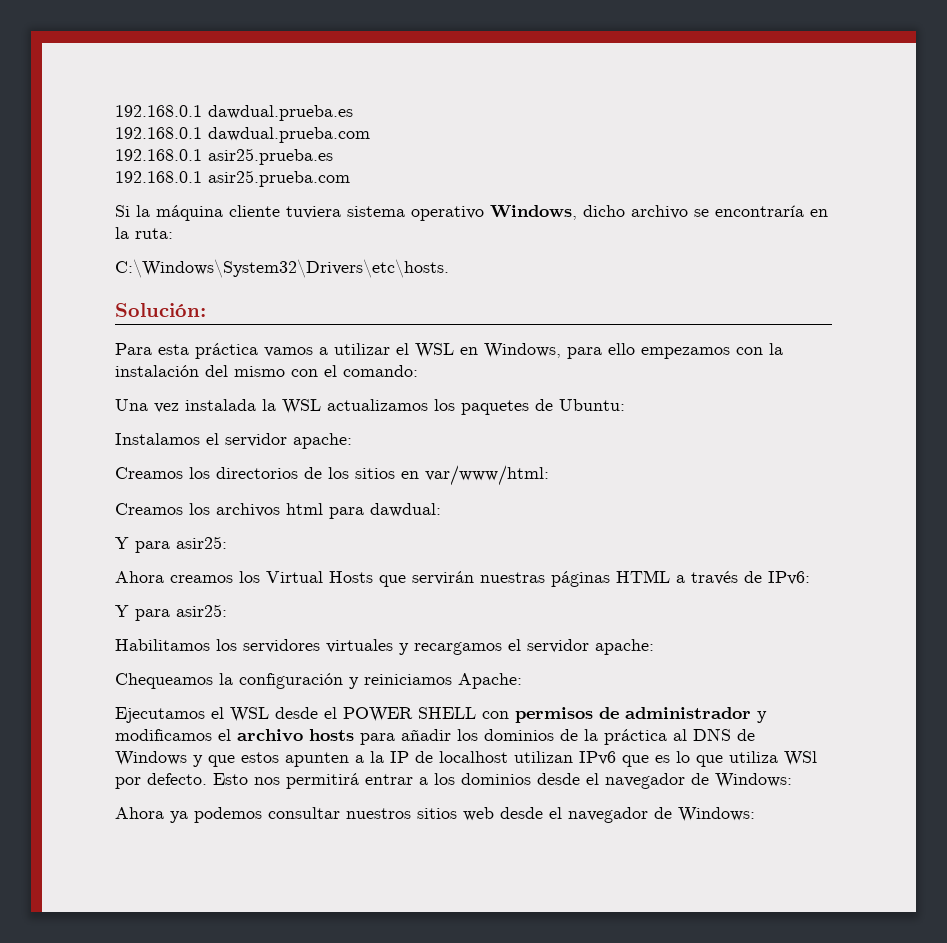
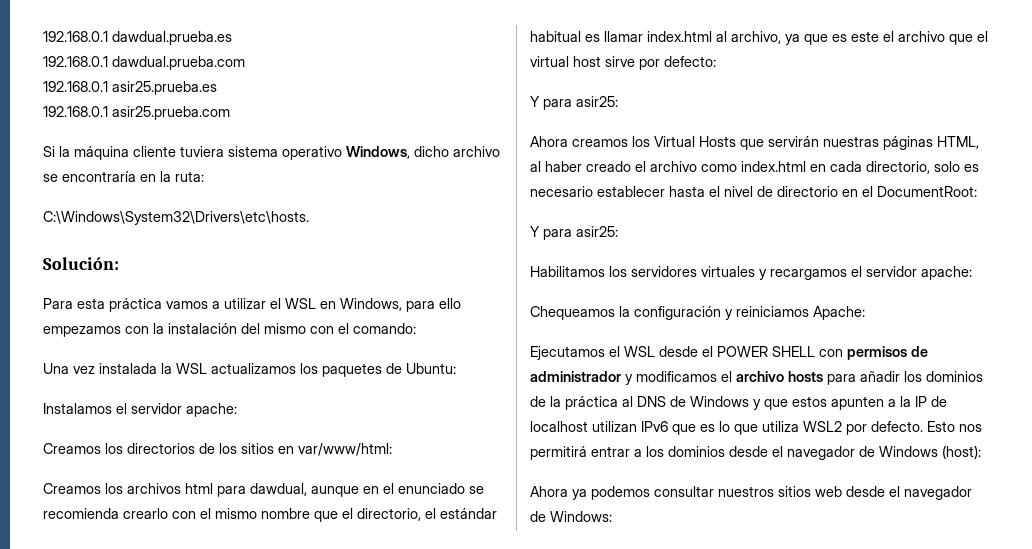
- Creamos los archivos html para dawdual:
+ Creamos los archivos html para dawdual, aunque en el enunciado se recomienda crearlo con el mismo nombre que el directorio, el estándar habitual es llamar index.html al archivo, ya que es este el archivo que el virtual host sirve por defecto:
- Ahora creamos los Virtual Hosts que servirán nuestras páginas HTML a través de IPv6:
+ Ahora creamos los Virtual Hosts que servirán nuestras páginas HTML, al haber creado el archivo como index.html en cada directorio, solo es necesario establecer hasta el nivel de directorio en el DocumentRoot:
- Ejecutamos el WSL desde el POWER SHELL con permisos de administrador y modificamos el archivo hosts para añadir los dominios de la práctica al DNS de Windows y que estos apunten a la IP de localhost utilizan IPv6 que es lo que utiliza WSl por defecto.
+ Ejecutamos el WSL desde el POWER SHELL con permisos de administrador y modificamos el archivo hosts para añadir los dominios de la práctica al DNS de Windows y que estos apunten a la IP de localhost utilizan IPv6 que es lo que utiliza WSL2 por defecto.
- Esto nos permitirá entrar a los dominios desde el navegador de Windows:
+ Esto nos permitirá entrar a los dominios desde el navegador de Windows (host):

